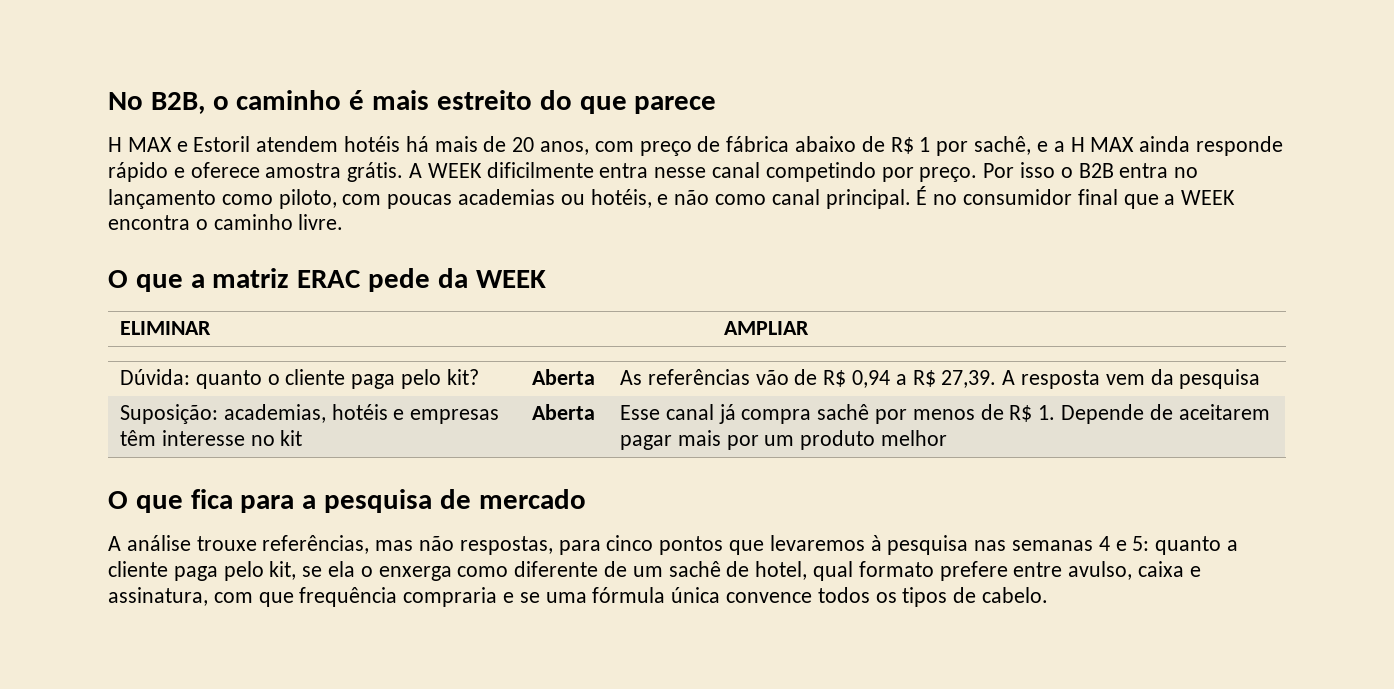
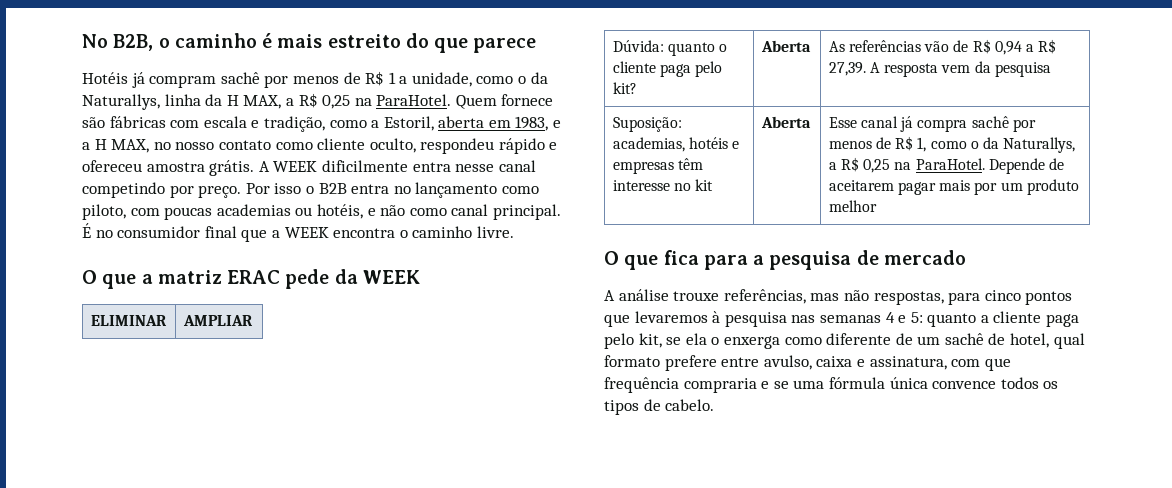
- H MAX e Estoril atendem hotéis há mais de 20 anos, com preço de fábrica abaixo de R$ 1 por sachê, e a H MAX ainda responde rápido e oferece amostra grátis.
+ Hotéis já compram sachê por menos de R$ 1 a unidade, como o da Naturallys, linha da H MAX, a R$ 0,25 na ParaHotel. Quem fornece são fábricas com escala e tradição, como a Estoril, aberta em 1983, e a H MAX, no nosso contato como cliente oculto, respondeu rápido e ofereceu amostra grátis.
- Suposição: academias, hotéis e empresas têm interesse no kit | Aberta | Esse canal já compra sachê por menos de R$ 1. Depende de aceitarem pagar mais por um produto melhor
+ Suposição: academias, hotéis e empresas têm interesse no kit | Aberta | Esse canal já compra sachê por menos de R$ 1, como o da Naturallys, a R$ 0,25 na ParaHotel. Depende de aceitarem pagar mais por um produto melhor

